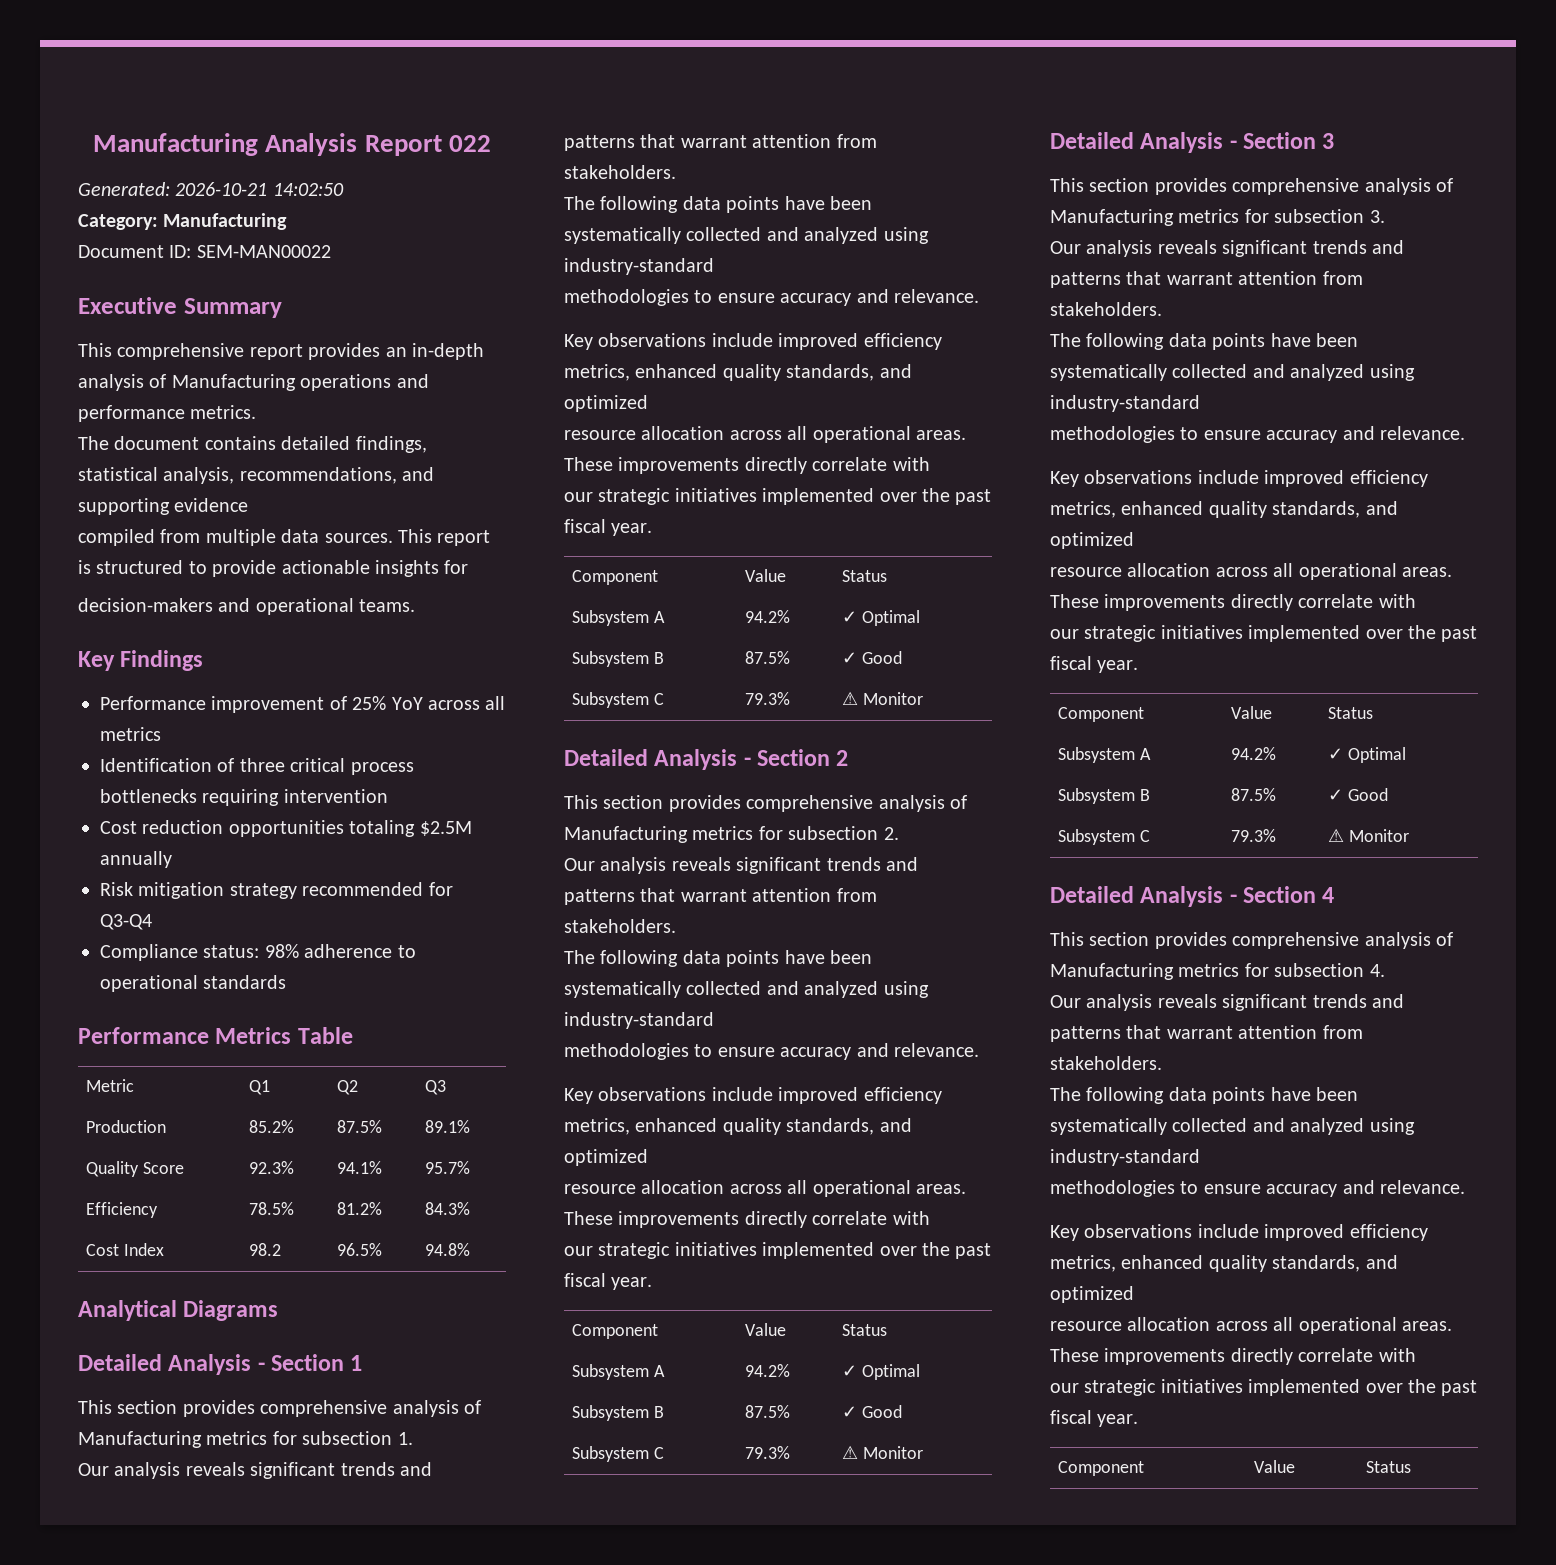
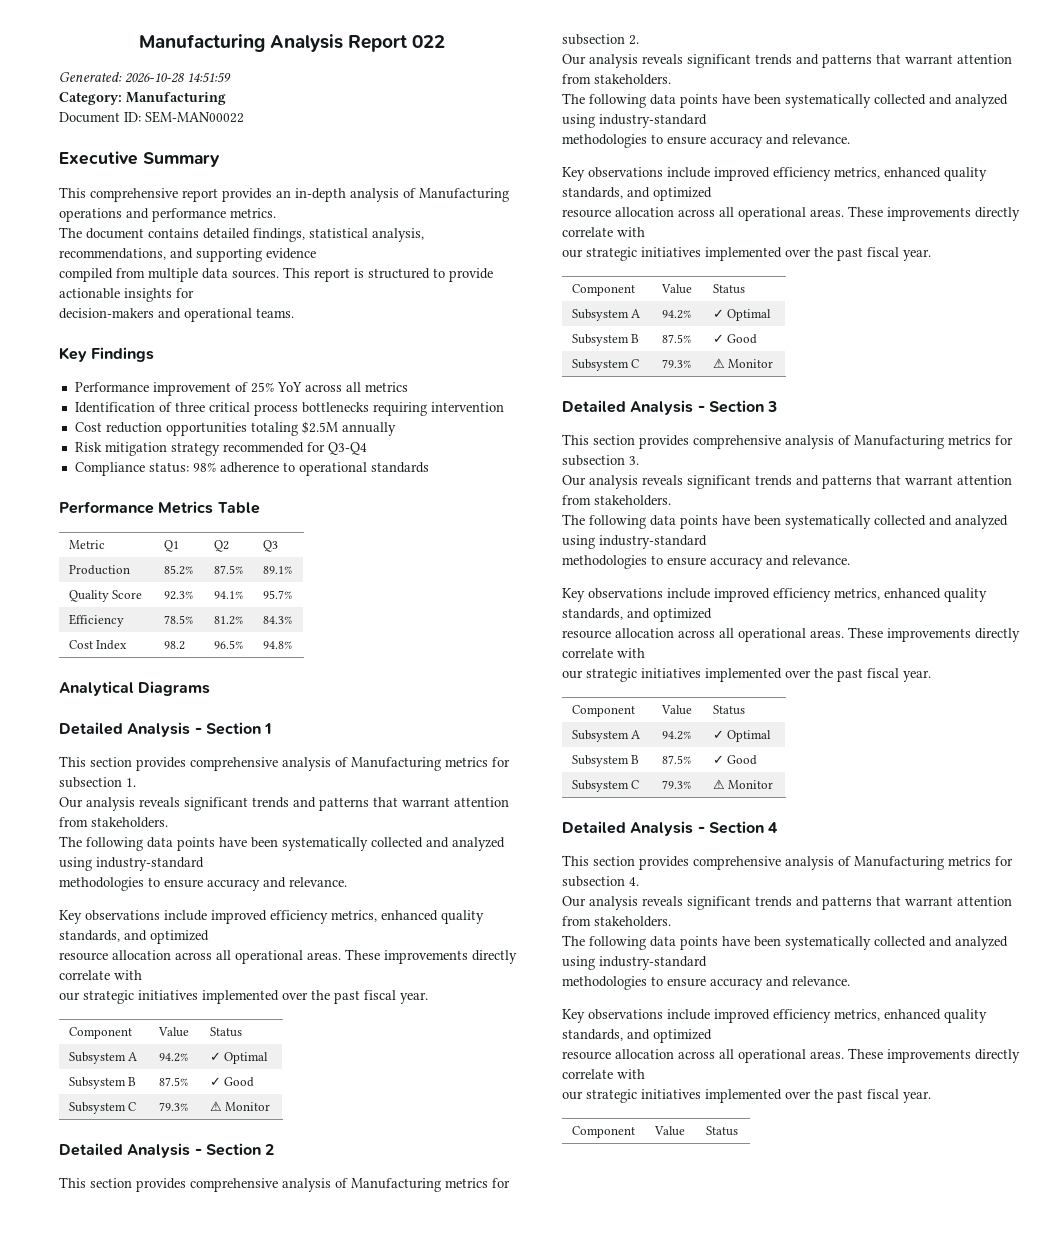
- Generated: 2026-10-21 14:02:50
+ Generated: 2026-10-28 14:51:59

